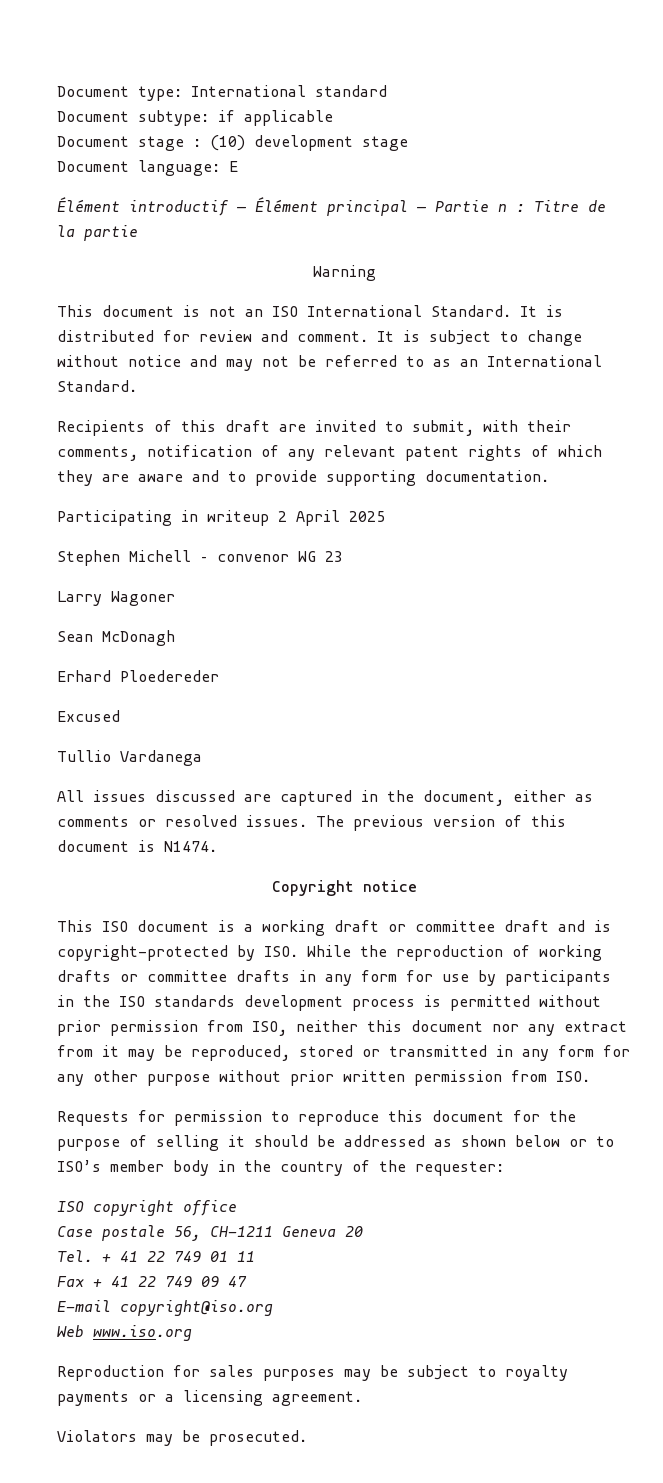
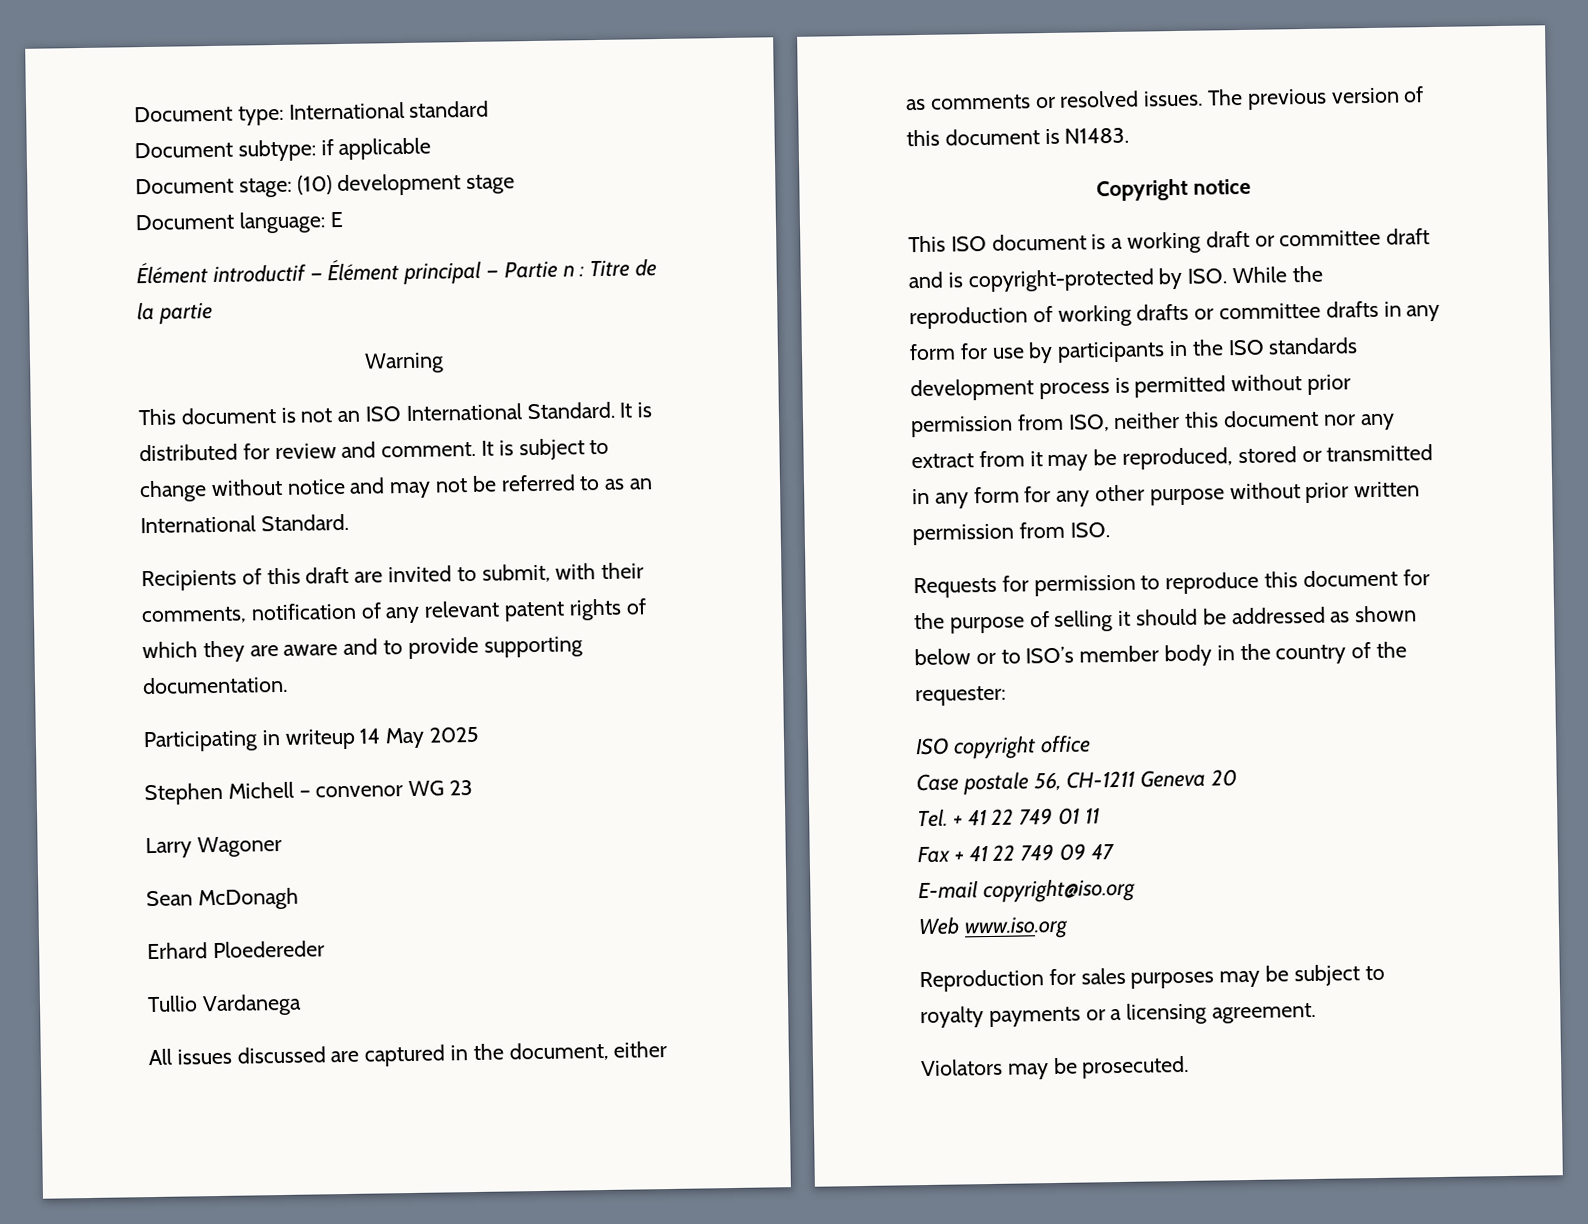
- Document stage : (10) development stage
+ Document stage: (10) development stage
- Participating in writeup 2 April 2025
+ Participating in writeup 14 May 2025
- Excused
- The previous version of this document is N1474.
+ The previous version of this document is N1483.

